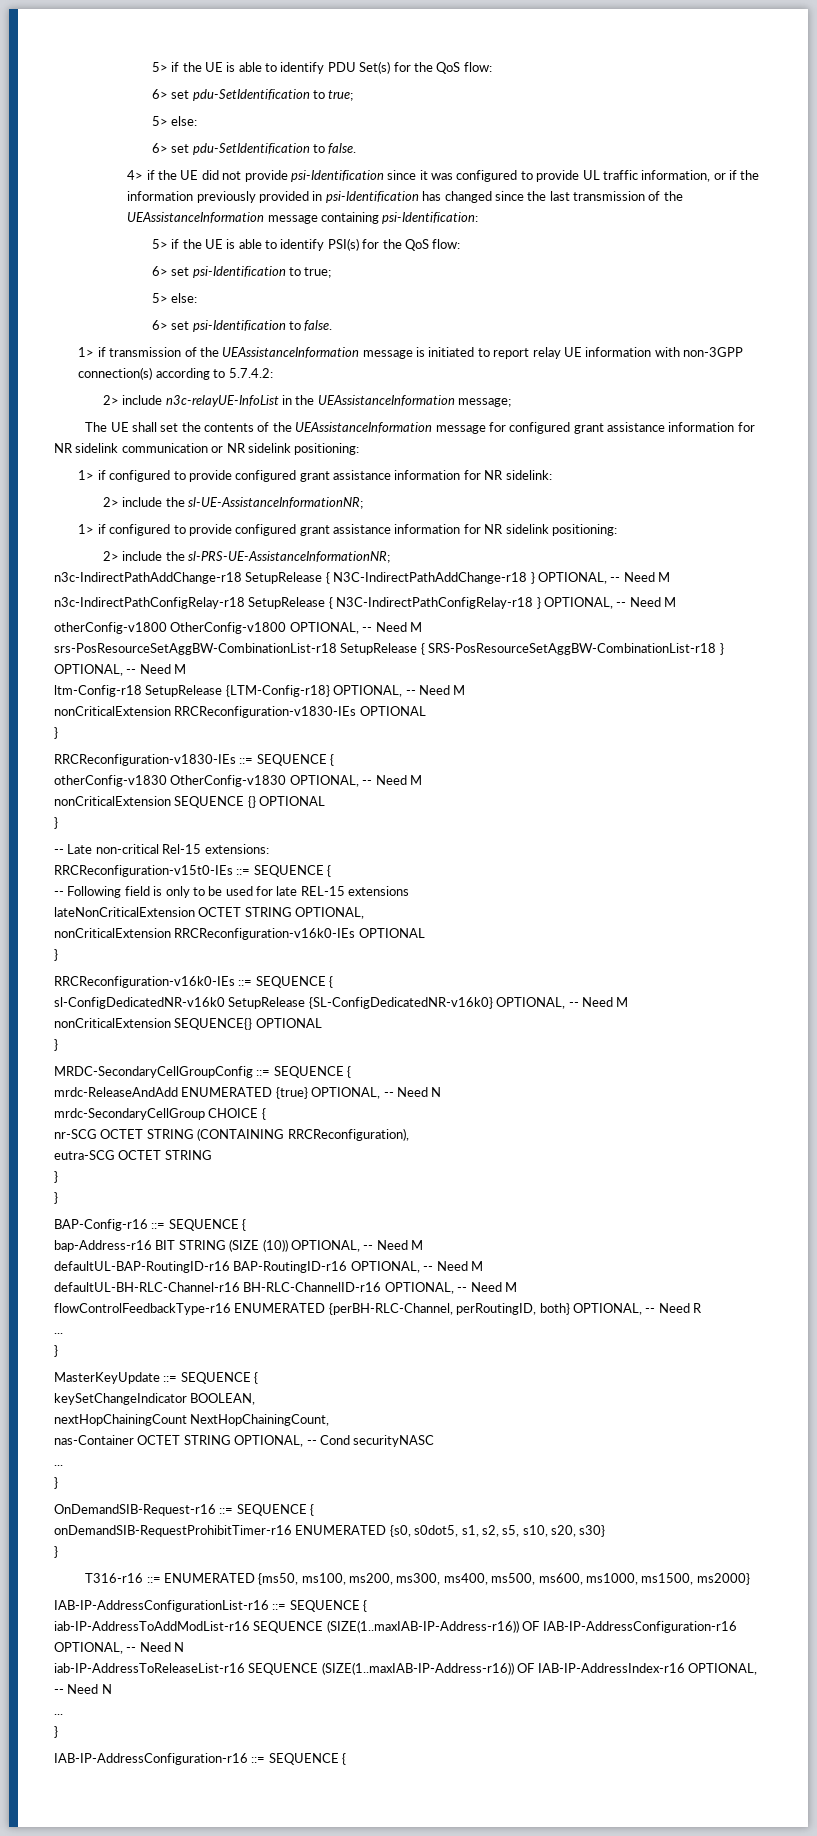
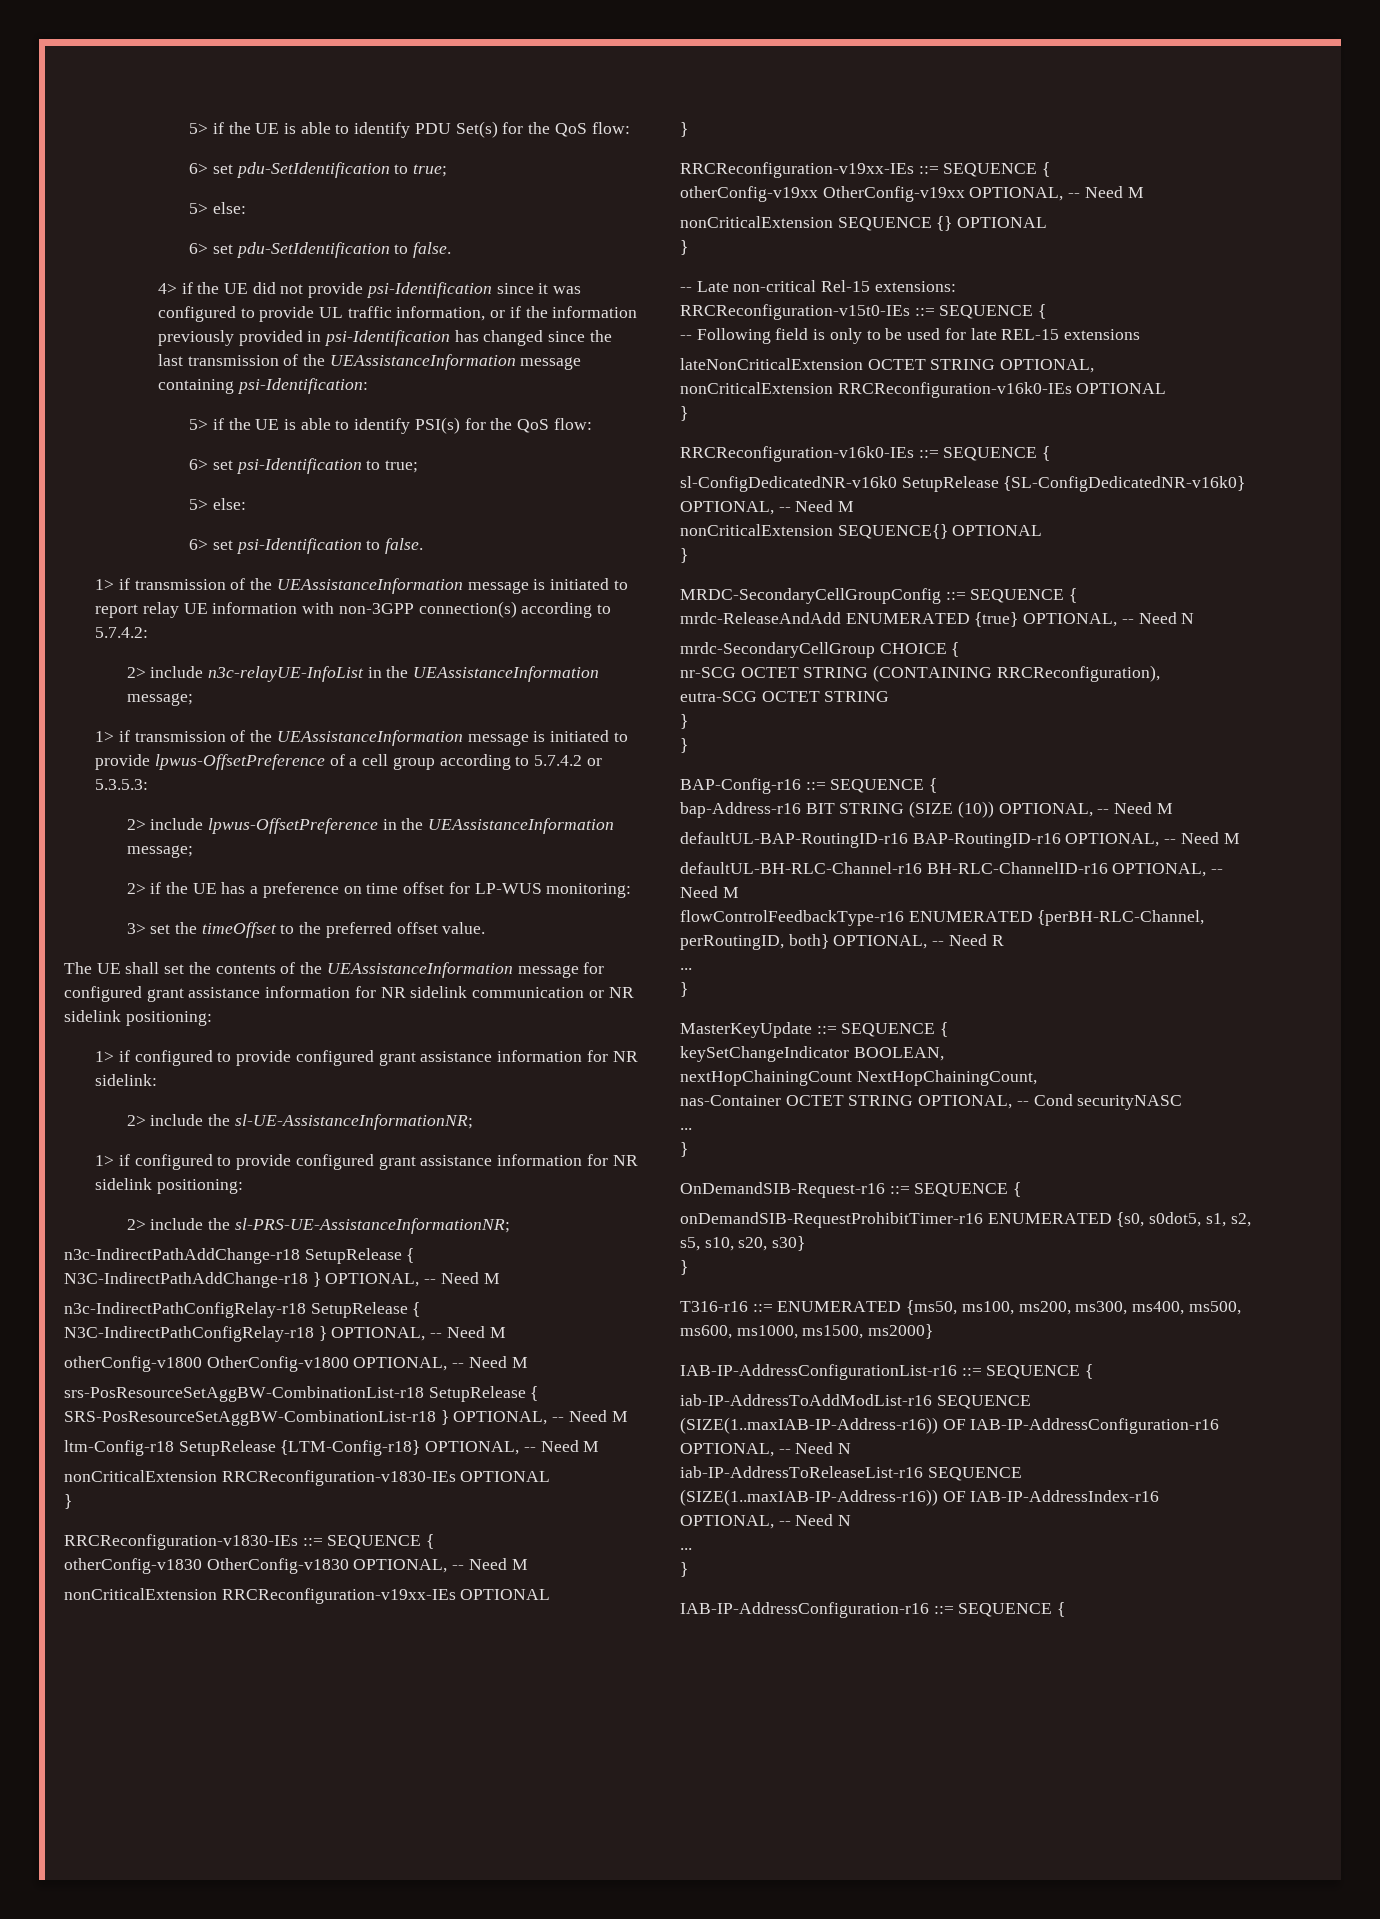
+ 1> if transmission of the UEAssistanceInformation message is initiated to provide lpwus-OffsetPreference of a cell group according to 5.7.4.2 or 5.3.5.3:
+ 2> include lpwus-OffsetPreference in the UEAssistanceInformation message;
+ 2> if the UE has a preference on time offset for LP-WUS monitoring:
+ 3> set the timeOffset to the preferred offset value.
+ nonCriticalExtension RRCReconfiguration-v19xx-IEs OPTIONAL
+ }
+ RRCReconfiguration-v19xx-IEs ::= SEQUENCE {
+ otherConfig-v19xx OtherConfig-v19xx OPTIONAL, -- Need M

